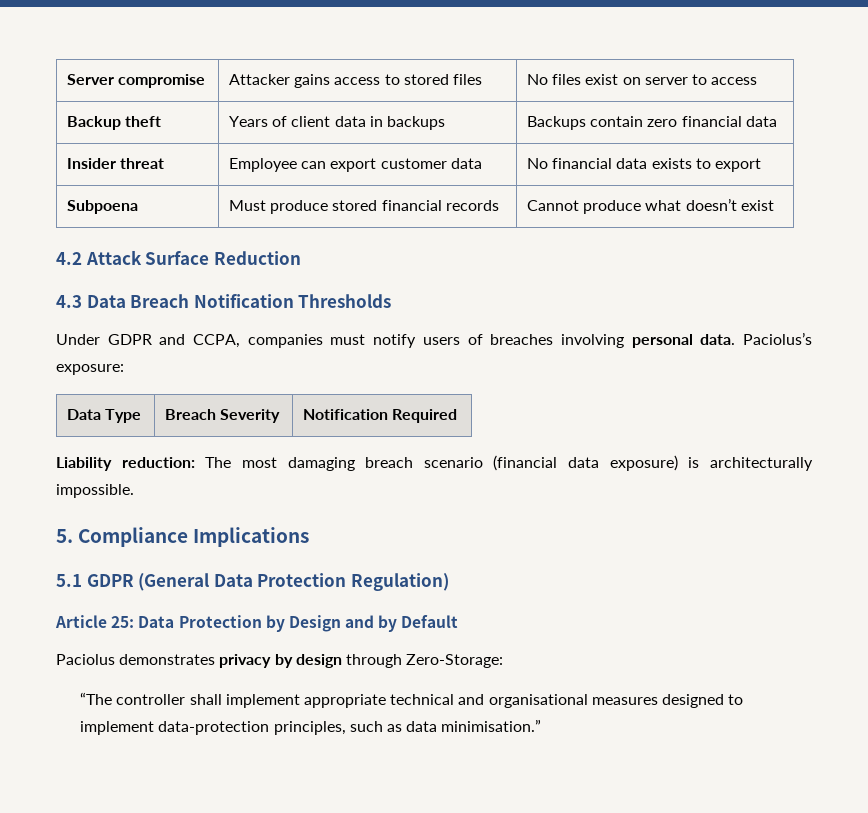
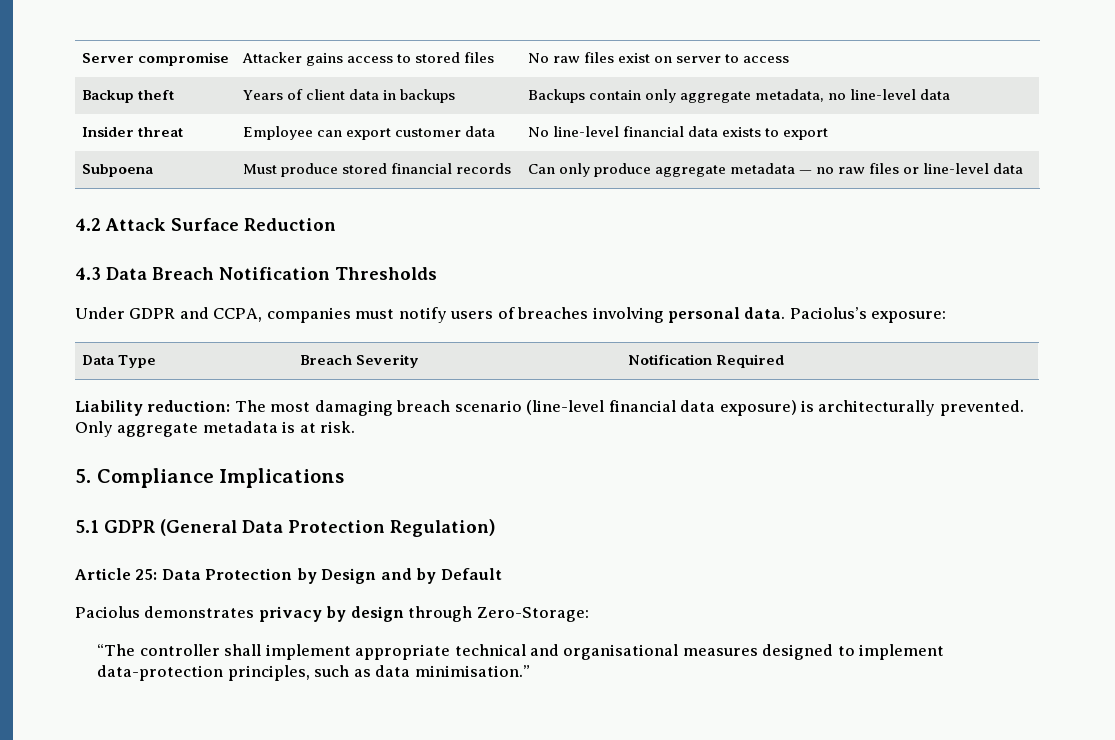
- Server compromise | Attacker gains access to stored files | No files exist on server to access
+ Server compromise | Attacker gains access to stored files | No raw files exist on server to access
- Backup theft | Years of client data in backups | Backups contain zero financial data
+ Backup theft | Years of client data in backups | Backups contain only aggregate metadata, no line-level data
- Insider threat | Employee can export customer data | No financial data exists to export
+ Insider threat | Employee can export customer data | No line-level financial data exists to export
- Subpoena | Must produce stored financial records | Cannot produce what doesn’t exist
+ Subpoena | Must produce stored financial records | Can only produce aggregate metadata — no raw files or line-level data
- Liability reduction: The most damaging breach scenario (financial data exposure) is architecturally impossible.
+ Liability reduction: The most damaging breach scenario (line-level financial data exposure) is architecturally prevented. Only aggregate metadata is at risk.

